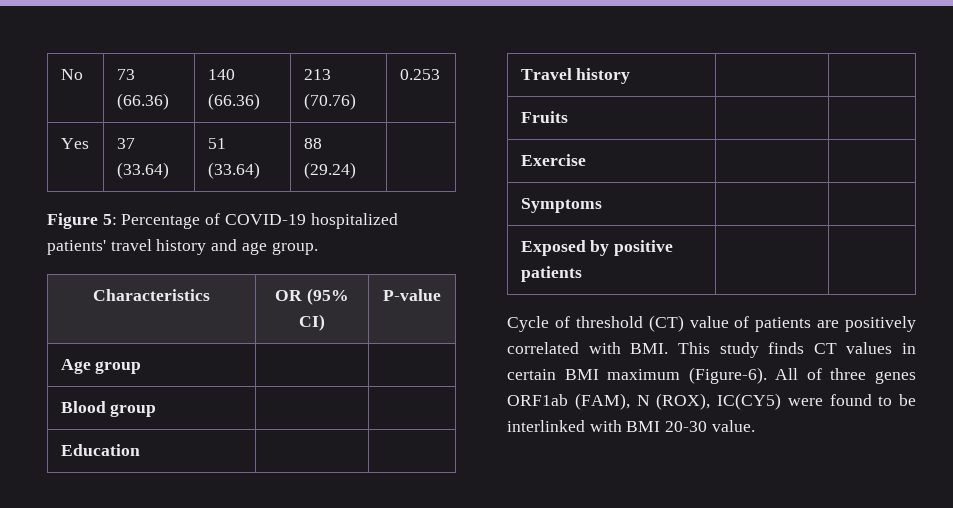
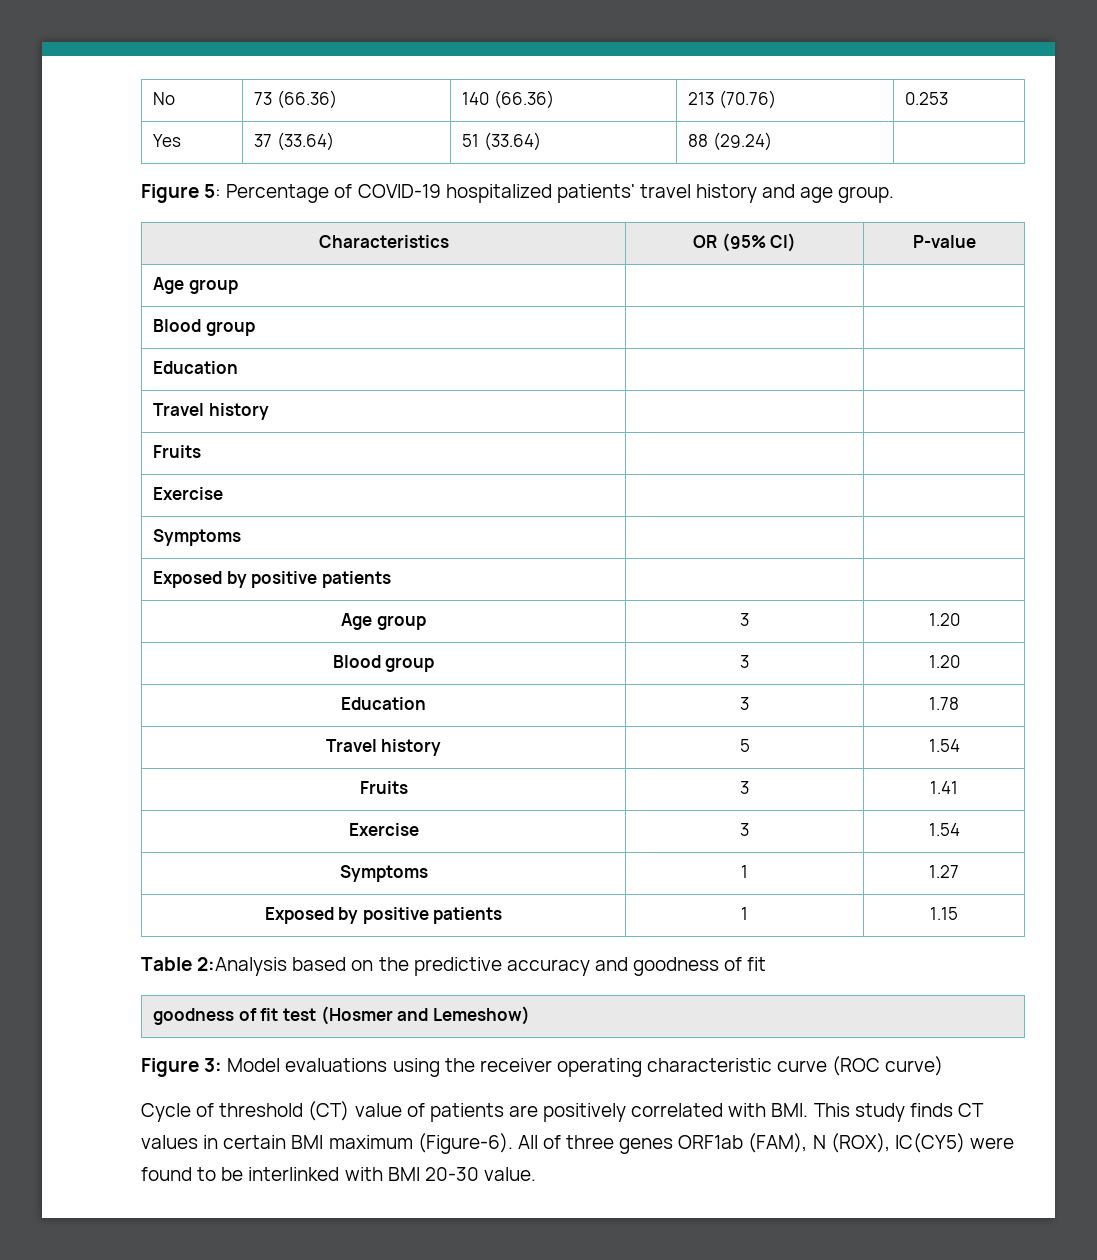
+ Age group | 3 | 1.20
+ Blood group | 3 | 1.20
+ Education | 3 | 1.78
+ Travel history | 5 | 1.54
+ Fruits | 3 | 1.41
+ Exercise | 3 | 1.54
+ Symptoms | 1 | 1.27
+ Exposed by positive patients | 1 | 1.15
+ Table 2:Analysis based on the predictive accuracy and goodness of fit
+ goodness of fit test (Hosmer and Lemeshow)
+ Figure 3: Model evaluations using the receiver operating characteristic curve (ROC curve)

